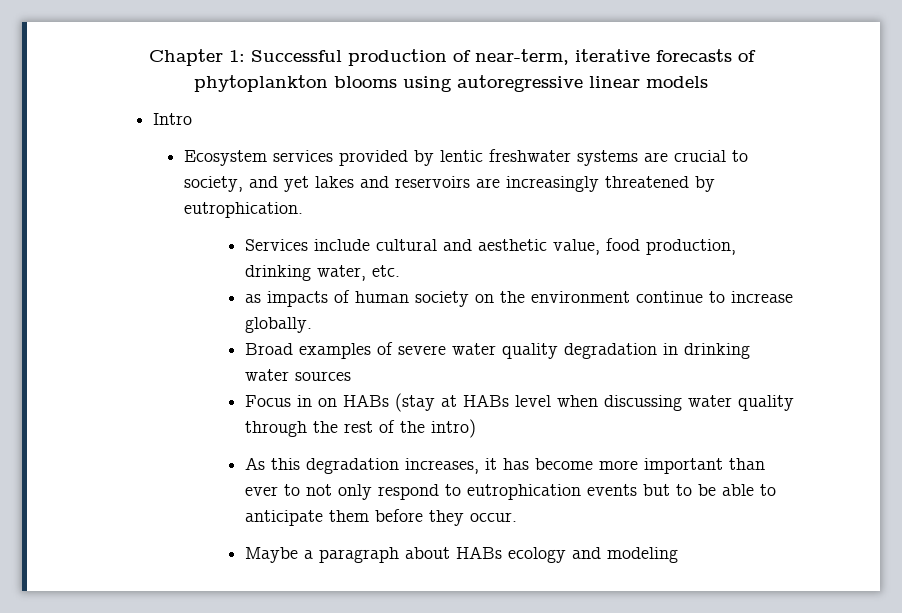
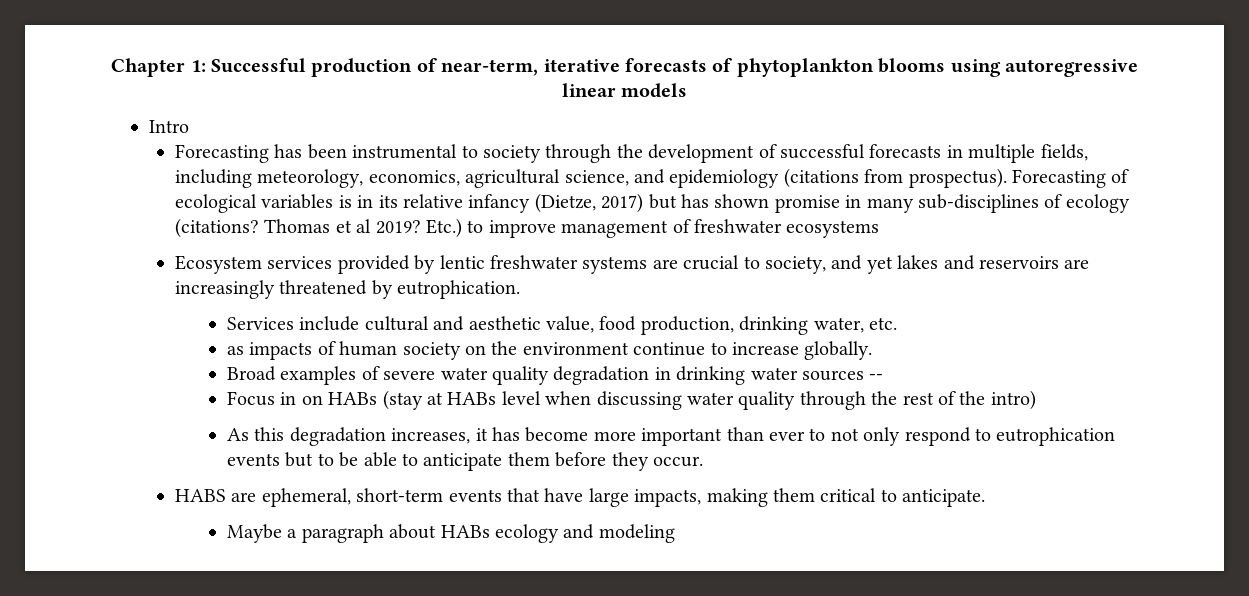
+ Forecasting has been instrumental to society through the development of successful forecasts in multiple fields, including meteorology, economics, agricultural science, and epidemiology (citations from prospectus). Forecasting of ecological variables is in its relative infancy (Dietze, 2017) but has shown promise in many sub-disciplines of ecology (citations? Thomas et al 2019? Etc.) to improve management of freshwater ecosystems
- Broad examples of severe water quality degradation in drinking water sources
+ Broad examples of severe water quality degradation in drinking water sources --
+ HABS are ephemeral, short-term events that have large impacts, making them critical to anticipate.

